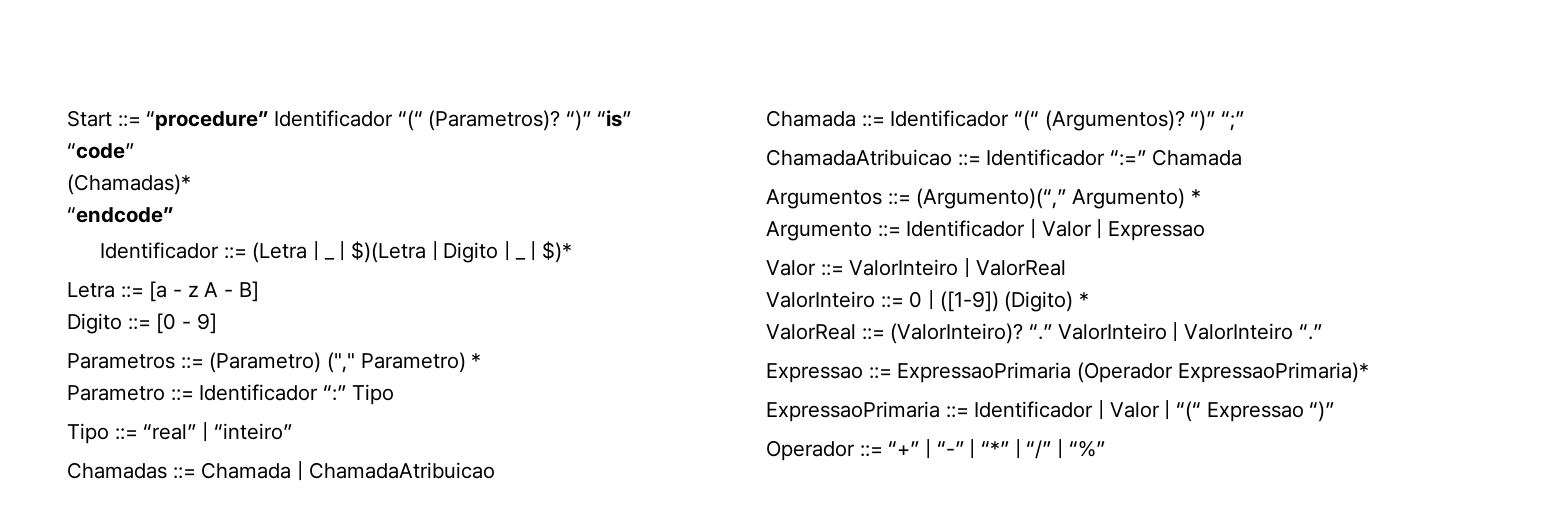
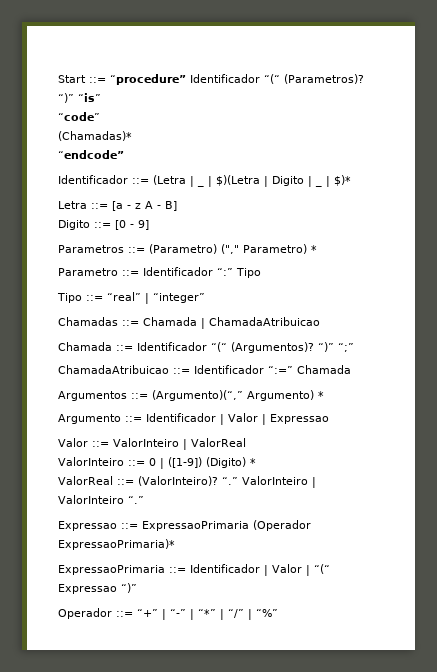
- Tipo ::= “real” | “inteiro”
+ Tipo ::= “real” | “integer”

